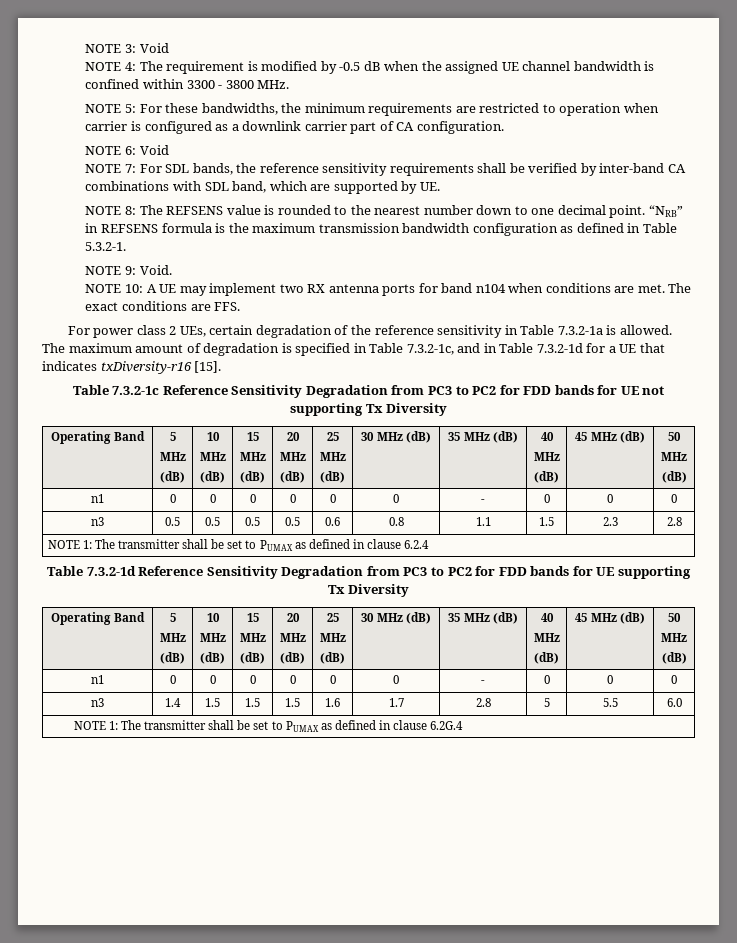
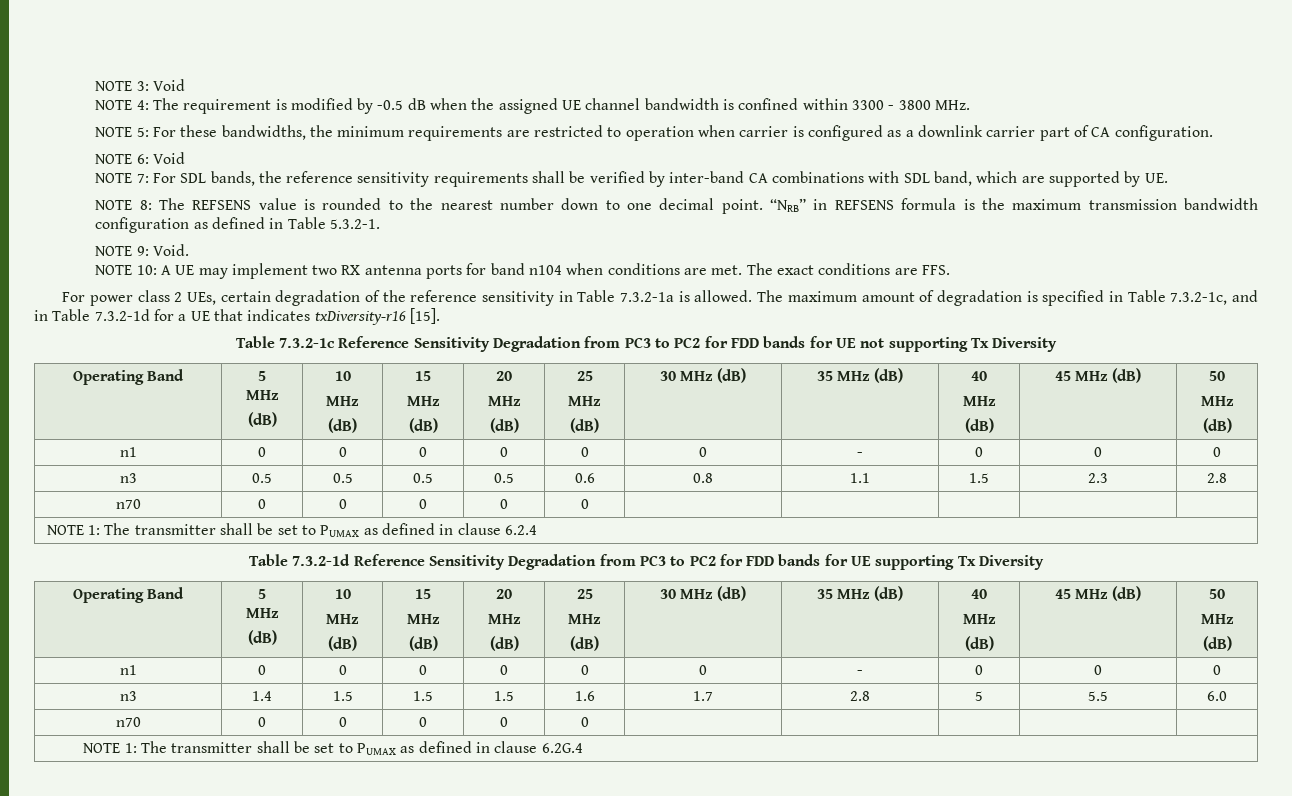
  n3 | 0.5 | 0.5 | 0.5 | 0.5 | 0.6 | 0.8 | 1.1 | 1.5 | 2.3 | 2.8
+ n70 | 0 | 0 | 0 | 0 | 0 | | | | |
  n3 | 1.4 | 1.5 | 1.5 | 1.5 | 1.6 | 1.7 | 2.8 | 5 | 5.5 | 6.0
+ n70 | 0 | 0 | 0 | 0 | 0 | | | | |

